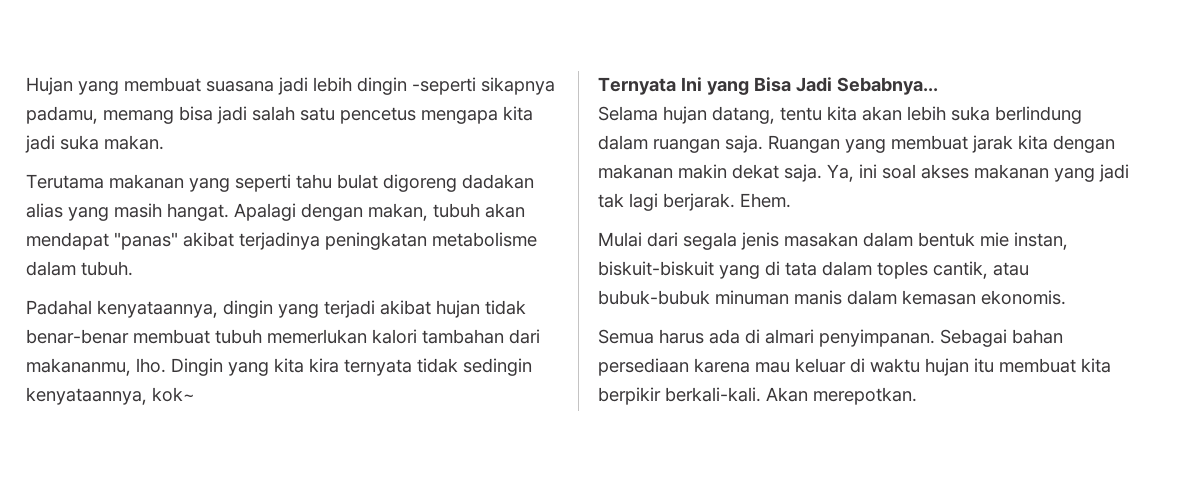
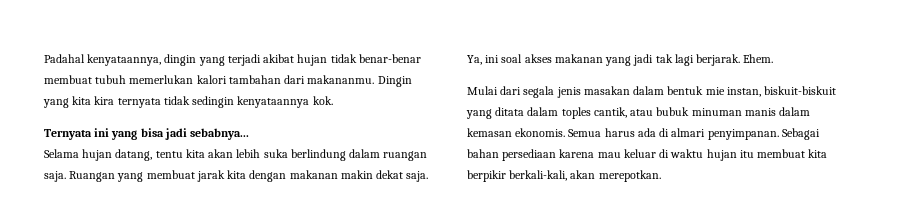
- Hujan yang membuat suasana jadi lebih dingin -seperti sikapnya padamu, memang bisa jadi salah satu pencetus mengapa kita jadi suka makan.
- Terutama makanan yang seperti tahu bulat digoreng dadakan alias yang masih hangat. Apalagi dengan makan, tubuh akan mendapat "panas" akibat terjadinya peningkatan metabolisme dalam tubuh.
- Padahal kenyataannya, dingin yang terjadi akibat hujan tidak benar-benar membuat tubuh memerlukan kalori tambahan dari makananmu, lho.
+ Padahal kenyataannya, dingin yang terjadi akibat hujan tidak benar-benar membuat tubuh memerlukan kalori tambahan dari makananmu.
- Dingin yang kita kira ternyata tidak sedingin kenyataannya, kok~
+ Dingin yang kita kira ternyata tidak sedingin kenyataannya kok.
- Ternyata Ini yang Bisa Jadi Sebabnya...
+ Ternyata ini yang bisa jadi sebabnya...
- Mulai dari segala jenis masakan dalam bentuk mie instan, biskuit-biskuit yang di tata dalam toples cantik, atau bubuk-bubuk minuman manis dalam kemasan ekonomis.
- Semua harus ada di almari penyimpanan.
+ Mulai dari segala jenis masakan dalam bentuk mie instan, biskuit-biskuit yang ditata dalam toples cantik, atau bubuk minuman manis dalam kemasan ekonomis. Semua harus ada di almari penyimpanan.
- Sebagai bahan persediaan karena mau keluar di waktu hujan itu membuat kita berpikir berkali-kali. Akan merepotkan.
+ Sebagai bahan persediaan karena mau keluar di waktu hujan itu membuat kita berpikir berkali-kali, akan merepotkan.

